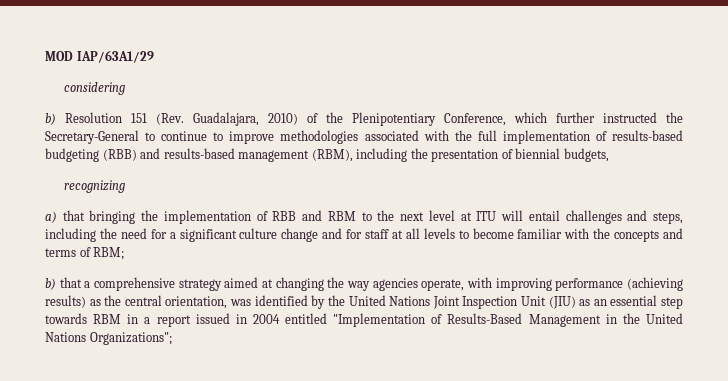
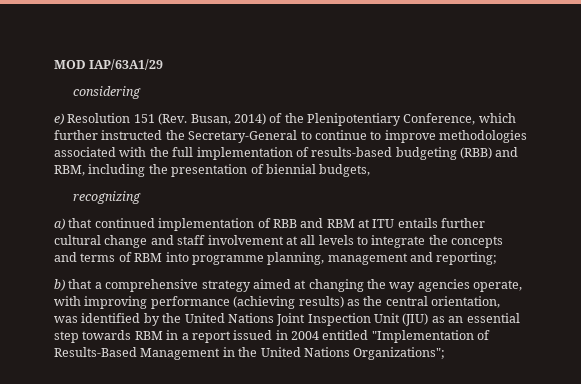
- b) Resolution 151 (Rev. Guadalajara, 2010) of the Plenipotentiary Conference, which further instructed the Secretary-General to continue to improve methodologies associated with the full implementation of results-based budgeting (RBB) and results-based management (RBM), including the presentation of biennial budgets,
+ e) Resolution 151 (Rev. Busan, 2014) of the Plenipotentiary Conference, which further instructed the Secretary-General to continue to improve methodologies associated with the full implementation of results-based budgeting (RBB) and RBM, including the presentation of biennial budgets,
- a) that bringing the implementation of RBB and RBM to the next level at ITU will entail challenges and steps, including the need for a significant culture change and for staff at all levels to become familiar with the concepts and terms of RBM;
+ a) that continued implementation of RBB and RBM at ITU entails further cultural change and staff involvement at all levels to integrate the concepts and terms of RBM into programme planning, management and reporting;

